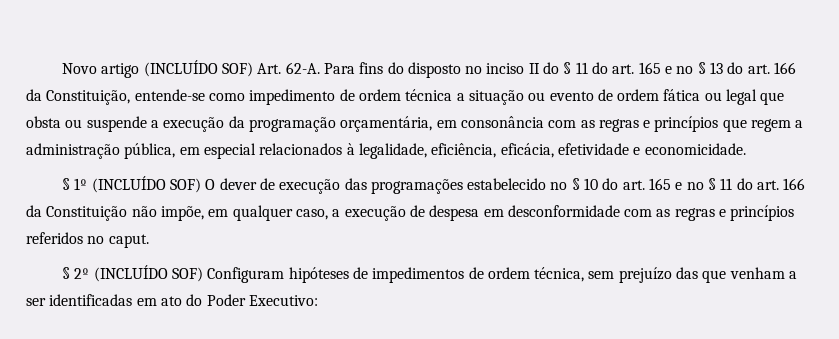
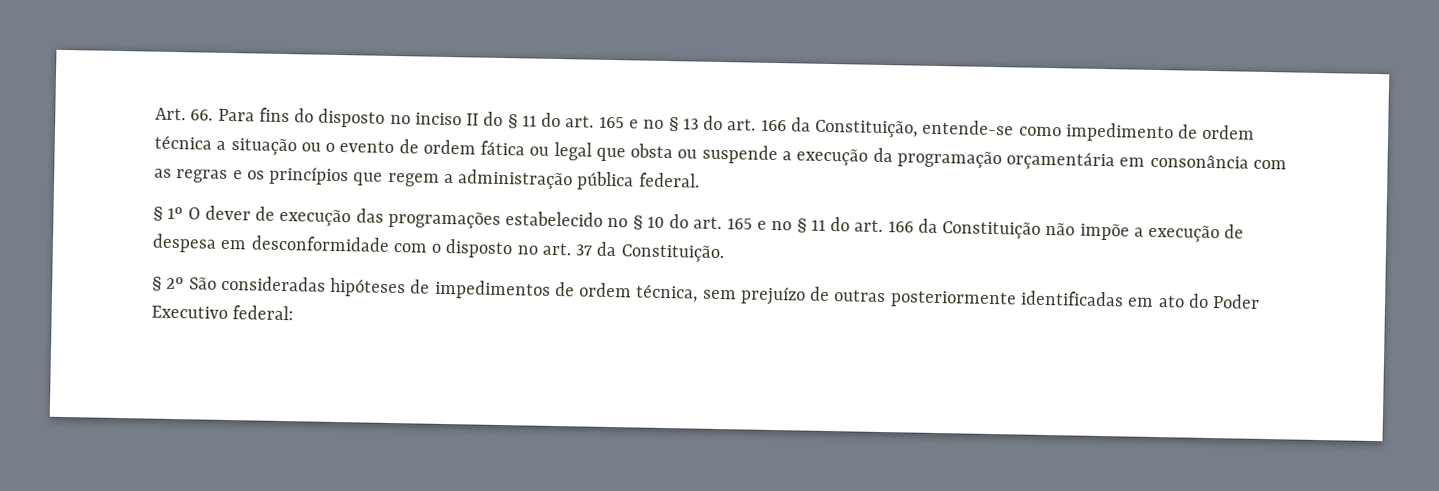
- Novo artigo (INCLUÍDO SOF) Art. 62-A. Para fins do disposto no inciso II do § 11 do art. 165 e no § 13 do art. 166 da Constituição, entende-se como impedimento de ordem técnica a situação ou evento de ordem fática ou legal que obsta ou suspende a execução da programação orçamentária, em consonância com as regras e princípios que regem a administração pública, em especial relacionados à legalidade, eficiência, eficácia, efetividade e economicidade.
+ Art. 66. Para fins do disposto no inciso II do § 11 do art. 165 e no § 13 do art. 166 da Constituição, entende-se como impedimento de ordem técnica a situação ou o evento de ordem fática ou legal que obsta ou suspende a execução da programação orçamentária em consonância com as regras e os princípios que regem a administração pública federal.
- § 1º (INCLUÍDO SOF) O dever de execução das programações estabelecido no § 10 do art. 165 e no § 11 do art. 166 da Constituição não impõe, em qualquer caso, a execução de despesa em desconformidade com as regras e princípios referidos no caput.
+ § 1º O dever de execução das programações estabelecido no § 10 do art. 165 e no § 11 do art. 166 da Constituição não impõe a execução de despesa em desconformidade com o disposto no art. 37 da Constituição.
- § 2º (INCLUÍDO SOF) Configuram hipóteses de impedimentos de ordem técnica, sem prejuízo das que venham a ser identificadas em ato do Poder Executivo:
+ § 2º São consideradas hipóteses de impedimentos de ordem técnica, sem prejuízo de outras posteriormente identificadas em ato do Poder Executivo federal:

